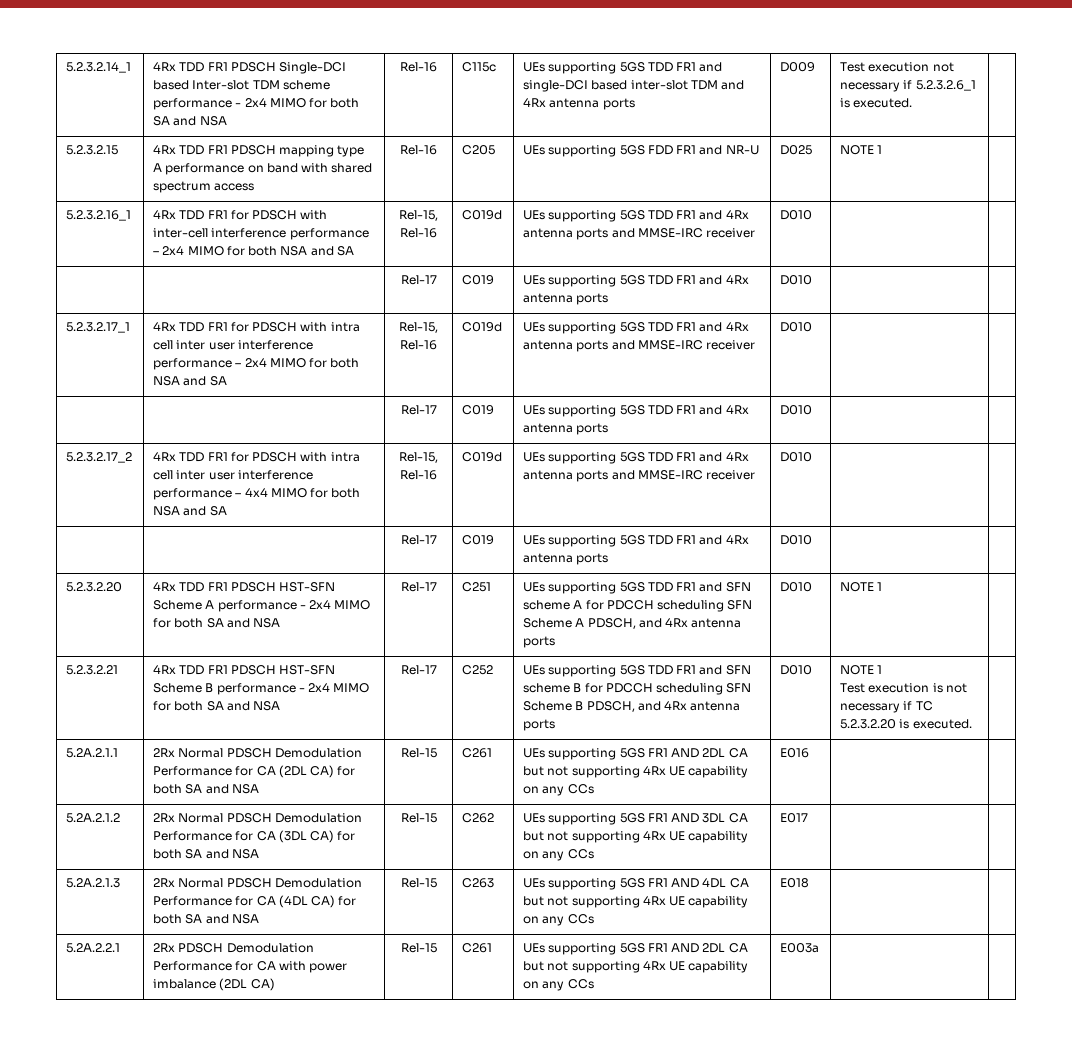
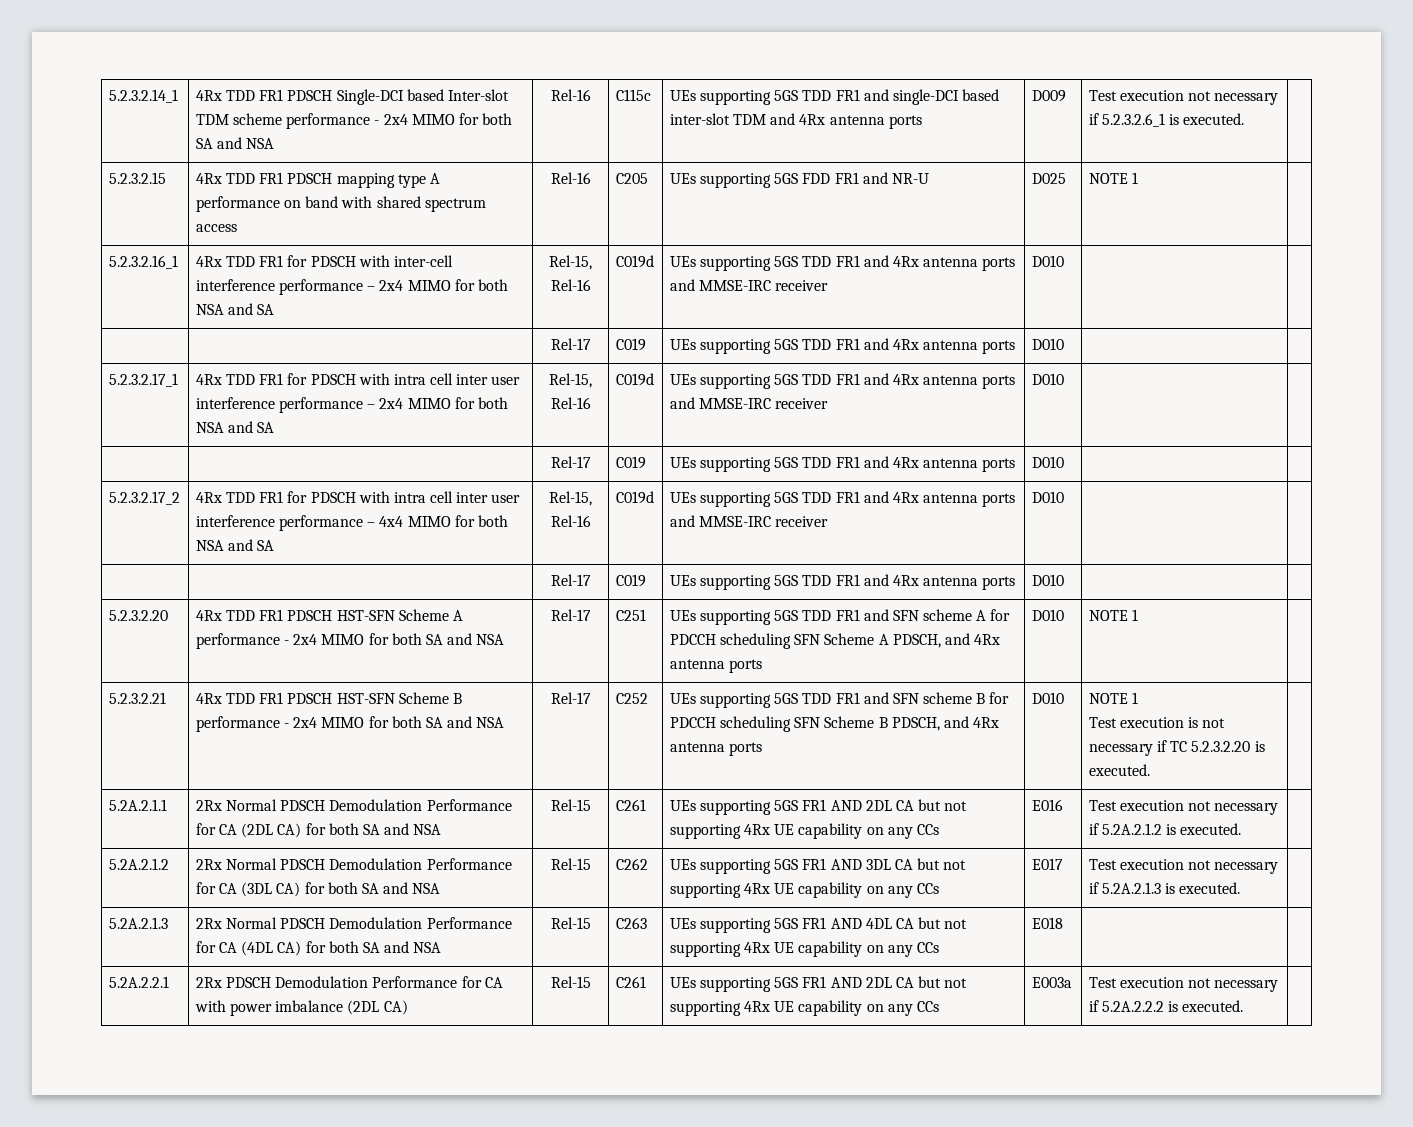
+ Test execution not necessary if 5.2A.2.1.2 is executed.
+ Test execution not necessary if 5.2A.2.1.3 is executed.
- 5.2A.2.2.1 | 2Rx PDSCH Demodulation Performance for CA with power imbalance (2DL CA) | Rel-15 | C261 | UEs supporting 5GS FR1 AND 2DL CA but not supporting 4Rx UE capability on any CCs | E003a | |
+ 5.2A.2.2.1 | 2Rx PDSCH Demodulation Performance for CA with power imbalance (2DL CA) | Rel-15 | C261 | UEs supporting 5GS FR1 AND 2DL CA but not supporting 4Rx UE capability on any CCs | E003a | Test execution not necessary if 5.2A.2.2.2 is executed. |

